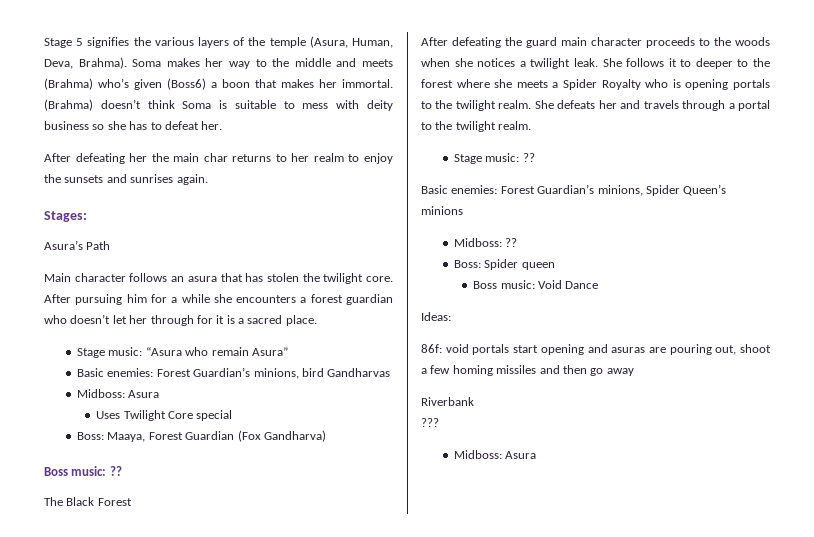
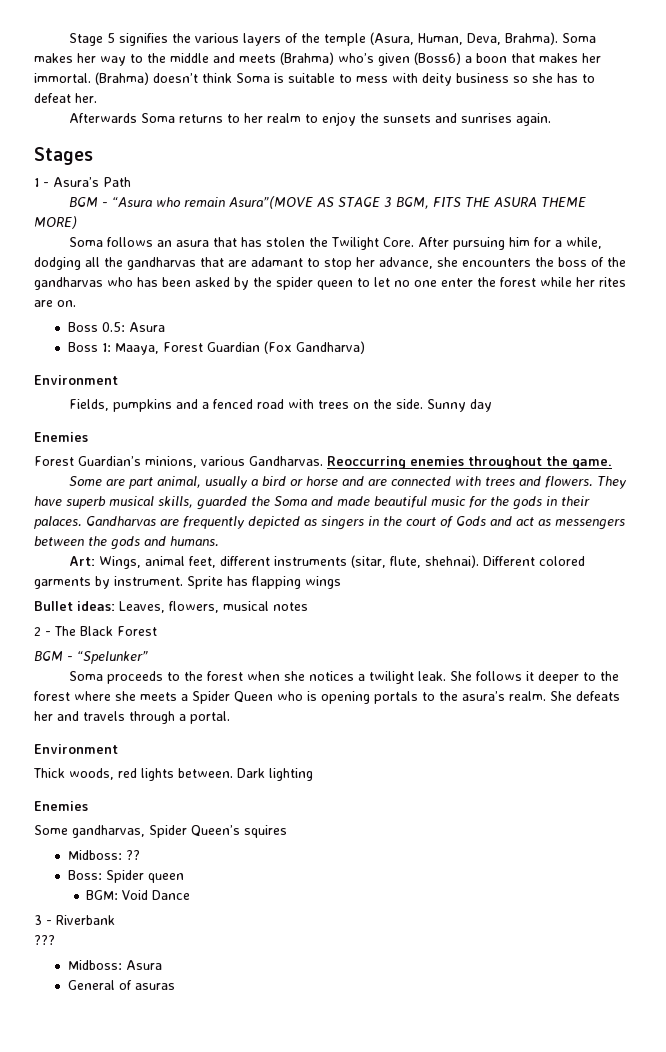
- After defeating her the main char returns to her realm to enjoy the sunsets and sunrises again.
+ Afterwards Soma returns to her realm to enjoy the sunsets and sunrises again.
- Stages:
- Asura’s Path
+ Stages
+ 1 - Asura’s Path
- Main character follows an asura that has stolen the twilight core.
+ BGM - “Asura who remain Asura”(MOVE AS STAGE 3 BGM, FITS THE ASURA THEME MORE)
+ Soma follows an asura that has stolen the Twilight Core.
- After pursuing him for a while she encounters a forest guardian who doesn’t let her through for it is a sacred place.
- Stage music: “Asura who remain Asura”
- Basic enemies: Forest Guardian’s minions, bird Gandharvas
- Midboss: Asura
- Uses Twilight Core special
- Boss: Maaya, Forest Guardian (Fox Gandharva)
- Boss music: ??
- The Black Forest
- After defeating the guard main character proceeds to the woods when she notices a twilight leak.
+ After pursuing him for a while, dodging all the gandharvas that are adamant to stop her advance, she encounters the boss of the gandharvas who has been asked by the spider queen to let no one enter the forest while her rites are on.
+ Boss 0.5: Asura
+ Boss 1: Maaya, Forest Guardian (Fox Gandharva)
+ Environment
+ Fields, pumpkins and a fenced road with trees on the side. Sunny day
+ Enemies
+ Forest Guardian’s minions, various Gandharvas. Reoccurring enemies throughout the game.
+ Some are part animal, usually a bird or horse and are connected with trees and flowers. They have superb musical skills, guarded the Soma and made beautiful music for the gods in their palaces. Gandharvas are frequently depicted as singers in the court of Gods and act as messengers between the gods and humans.
+ Art: Wings, animal feet, different instruments (sitar, flute, shehnai). Different colored garments by instrument. Sprite has flapping wings
+ Bullet ideas: Leaves, flowers, musical notes
+ 2 - The Black Forest
+ BGM - “Spelunker”
+ Soma proceeds to the forest when she notices a twilight leak.
- She follows it to deeper to the forest where she meets a Spider Royalty who is opening portals to the twilight realm.
+ She follows it deeper to the forest where she meets a Spider Queen who is opening portals to the asura’s realm.
- She defeats her and travels through a portal to the twilight realm.
- Stage music: ??
- Basic enemies: Forest Guardian’s minions, Spider Queen’s minions
+ She defeats her and travels through a portal.
+ Environment
+ Thick woods, red lights between. Dark lighting
+ Enemies
+ Some gandharvas, Spider Queen’s squires
- Boss music: Void Dance
+ BGM: Void Dance
- Ideas:
- 86f: void portals start opening and asuras are pouring out, shoot a few homing missiles and then go away
- Riverbank
+ 3 - Riverbank
+ General of asuras

